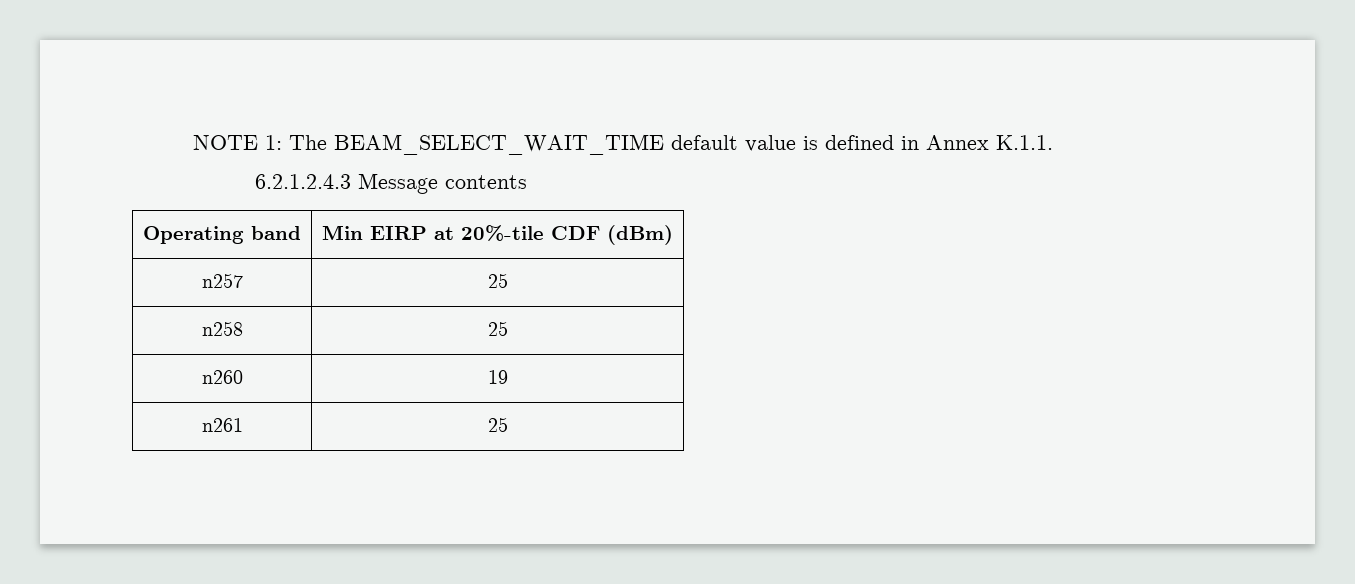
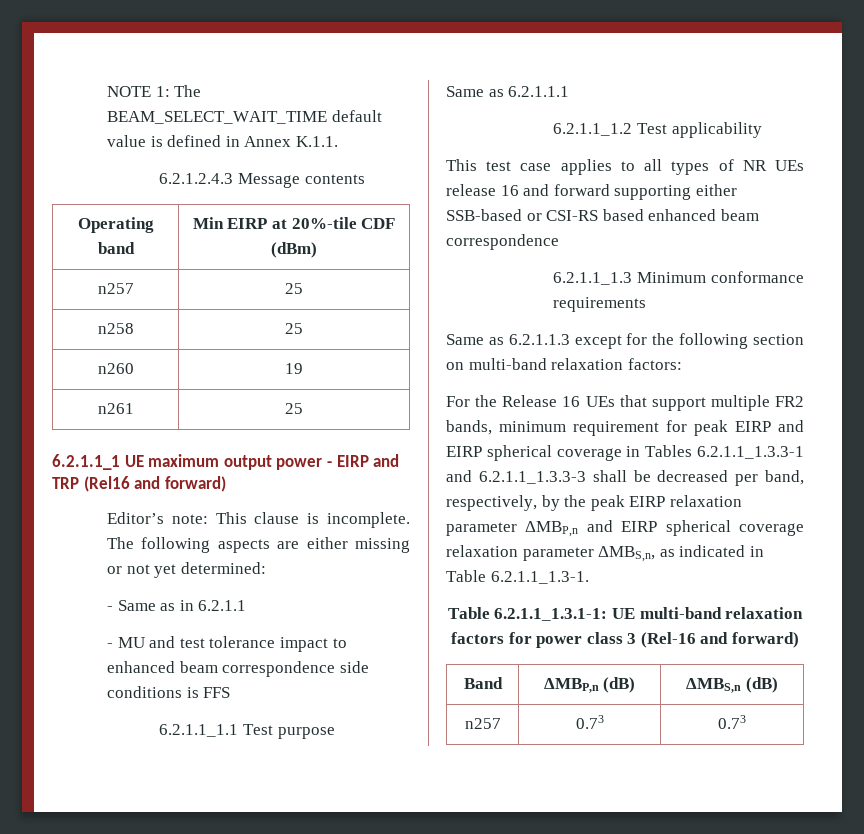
+ 6.2.1.1_1 UE maximum output power - EIRP and TRP (Rel16 and forward)
+ Editor’s note: This clause is incomplete. The following aspects are either missing or not yet determined:
+ - Same as in 6.2.1.1
+ - MU and test tolerance impact to enhanced beam correspondence side conditions is FFS
+ 6.2.1.1_1.1 Test purpose
+ Same as 6.2.1.1.1
+ 6.2.1.1_1.2 Test applicability
+ This test case applies to all types of NR UEs release 16 and forward supporting either SSB-based or CSI-RS based enhanced beam correspondence
+ 6.2.1.1_1.3 Minimum conformance requirements
+ Same as 6.2.1.1.3 except for the following section on multi-band relaxation factors:
+ For the Release 16 UEs that support multiple FR2 bands, minimum requirement for peak EIRP and EIRP spherical coverage in Tables 6.2.1.1_1.3.3-1 and 6.2.1.1_1.3.3-3 shall be decreased per band, respectively, by the peak EIRP relaxation parameter ΔMBP,n and EIRP spherical coverage relaxation parameter ΔMBS,n, as indicated in Table 6.2.1.1_1.3-1.
+ Table 6.2.1.1_1.3.1-1: UE multi-band relaxation factors for power class 3 (Rel-16 and forward)
+ Band | ΔMBP,n (dB) | ΔMBS,n (dB)
+ n257 | 0.73 | 0.73

